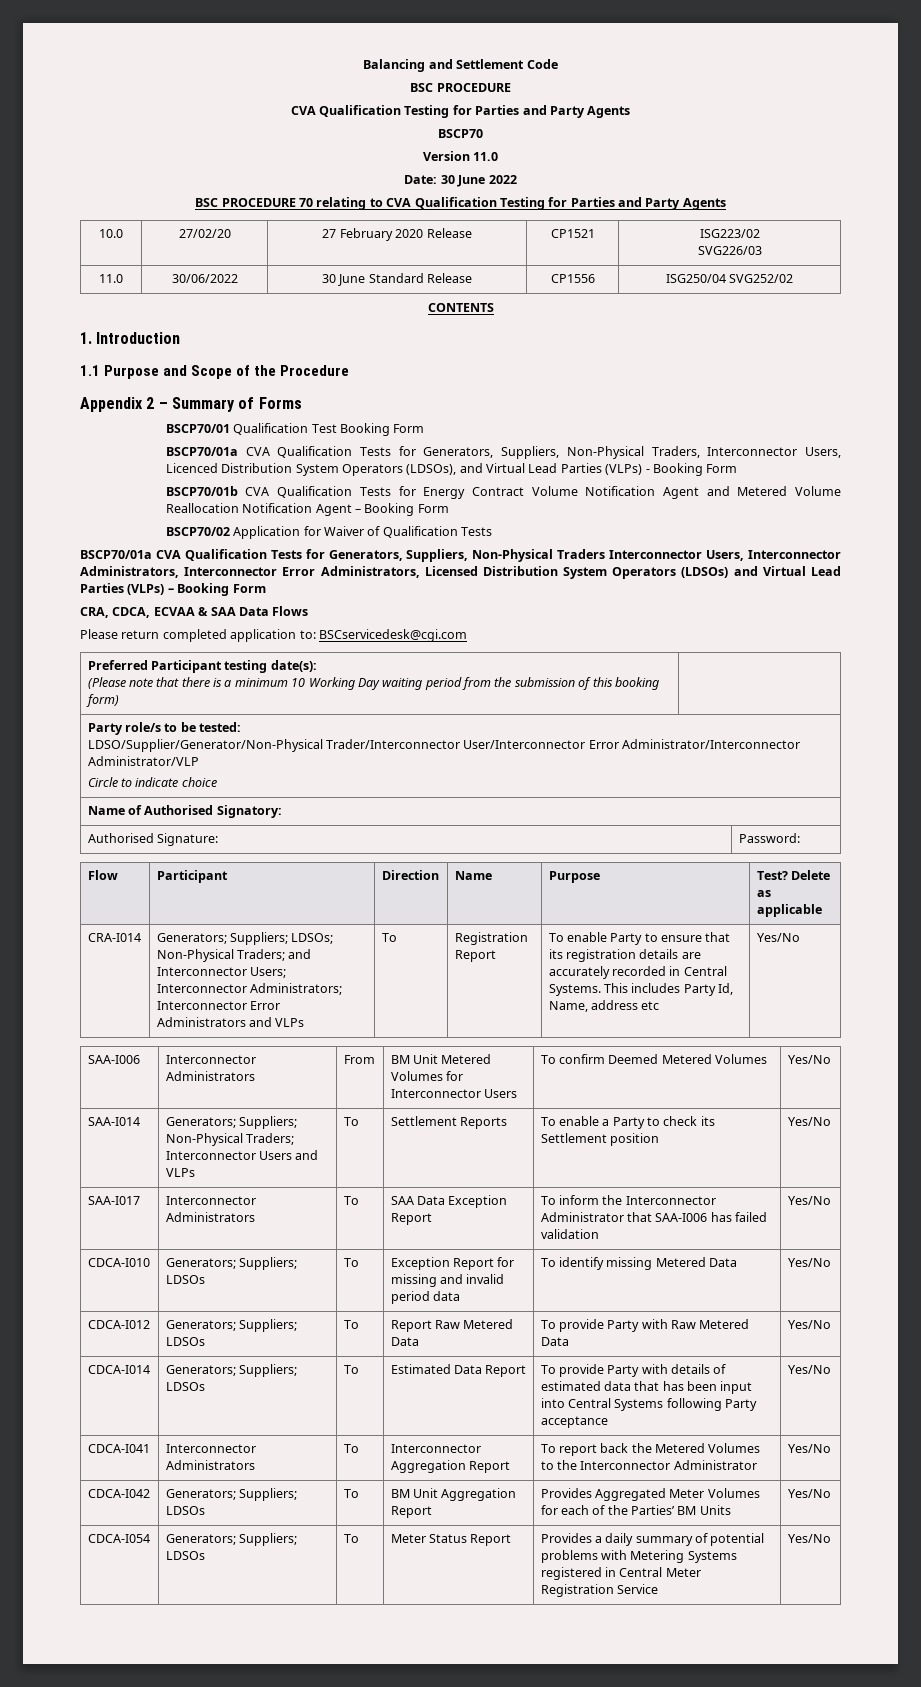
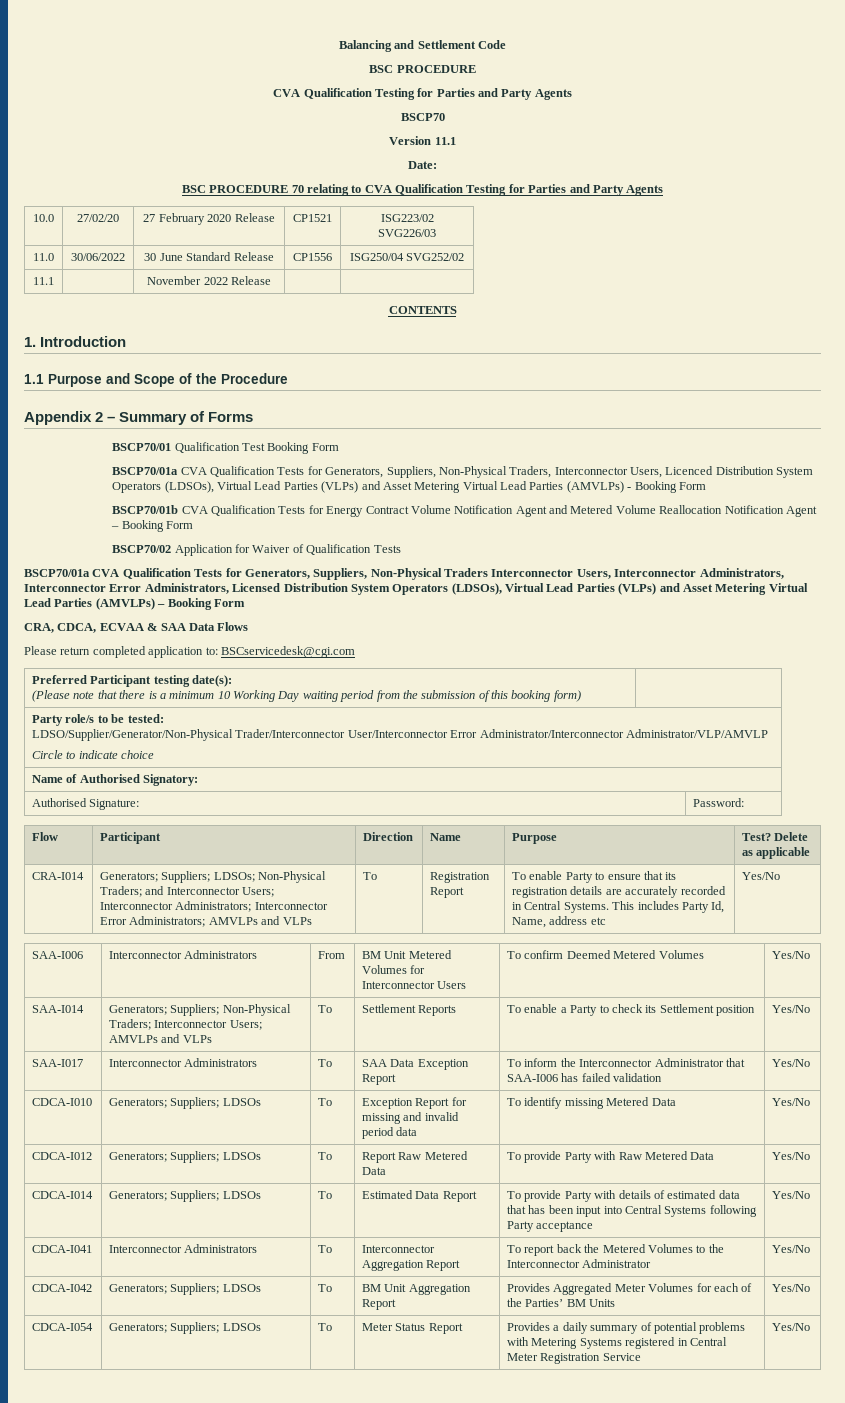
- Version 11.0
+ Version 11.1
- Date: 30 June 2022
+ Date:
+ 11.1 | | November 2022 Release | |
- BSCP70/01a CVA Qualification Tests for Generators, Suppliers, Non-Physical Traders, Interconnector Users, Licenced Distribution System Operators (LDSOs), and Virtual Lead Parties (VLPs) - Booking Form
+ BSCP70/01a CVA Qualification Tests for Generators, Suppliers, Non-Physical Traders, Interconnector Users, Licenced Distribution System Operators (LDSOs), Virtual Lead Parties (VLPs) and Asset Metering Virtual Lead Parties (AMVLPs) - Booking Form
- BSCP70/01a CVA Qualification Tests for Generators, Suppliers, Non-Physical Traders Interconnector Users, Interconnector Administrators, Interconnector Error Administrators, Licensed Distribution System Operators (LDSOs) and Virtual Lead Parties (VLPs) – Booking Form
+ BSCP70/01a CVA Qualification Tests for Generators, Suppliers, Non-Physical Traders Interconnector Users, Interconnector Administrators, Interconnector Error Administrators, Licensed Distribution System Operators (LDSOs), Virtual Lead Parties (VLPs) and Asset Metering Virtual Lead Parties (AMVLPs) – Booking Form
  Party role/s to be tested:
- LDSO/Supplier/Generator/Non-Physical Trader/Interconnector User/Interconnector Error Administrator/Interconnector Administrator/VLP
+ LDSO/Supplier/Generator/Non-Physical Trader/Interconnector User/Interconnector Error Administrator/Interconnector Administrator/VLP/AMVLP
- Generators; Suppliers; LDSOs; Non-Physical Traders; and Interconnector Users; Interconnector Administrators; Interconnector Error Administrators and VLPs
+ Generators; Suppliers; LDSOs; Non-Physical Traders; and Interconnector Users; Interconnector Administrators; Interconnector Error Administrators; AMVLPs and VLPs
- SAA-I014 | Generators; Suppliers; Non-Physical Traders; Interconnector Users and VLPs | To | Settlement Reports | To enable a Party to check its Settlement position | Yes/No
+ SAA-I014 | Generators; Suppliers; Non-Physical Traders; Interconnector Users; AMVLPs and VLPs | To | Settlement Reports | To enable a Party to check its Settlement position | Yes/No

